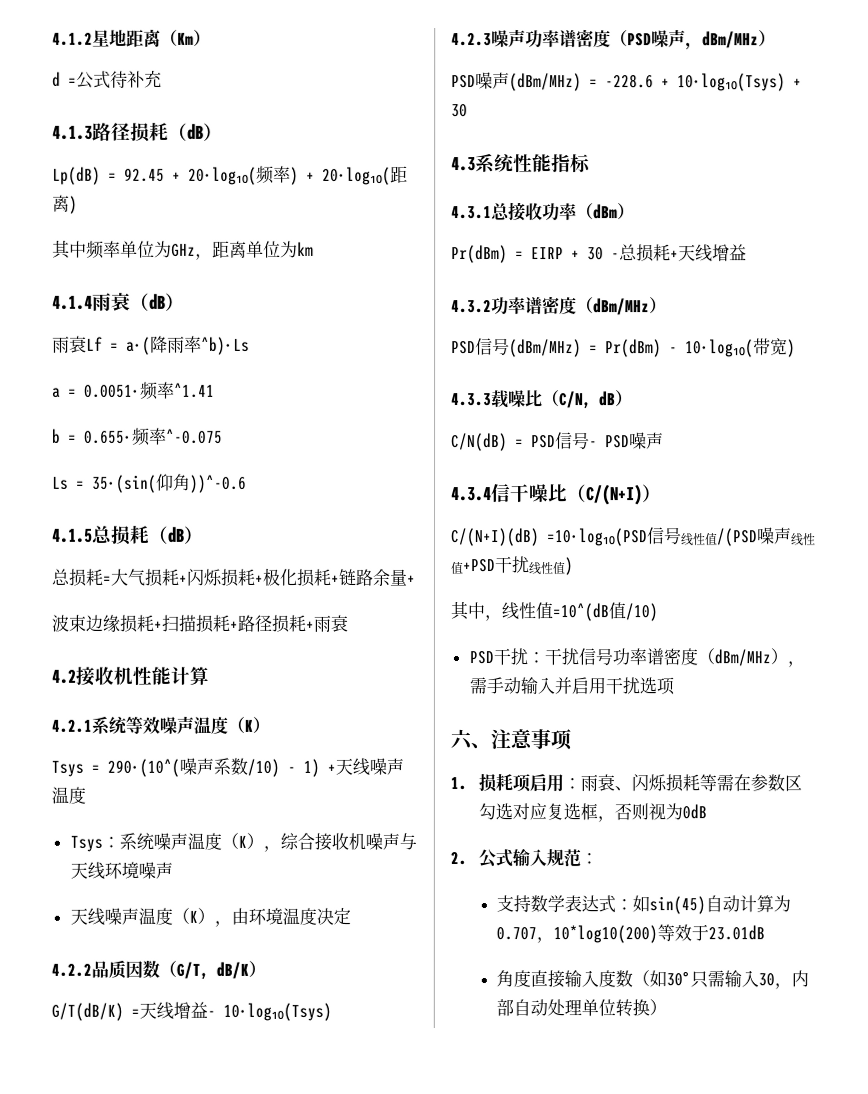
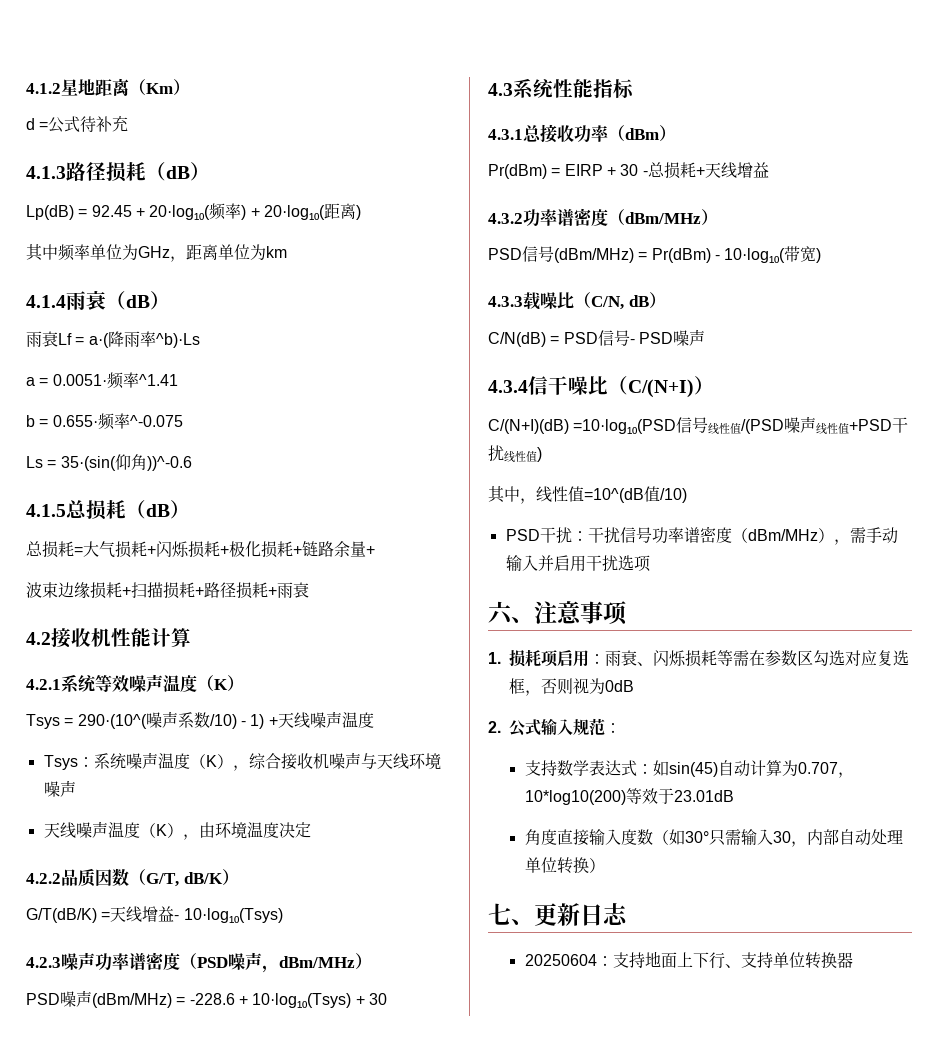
+ 七、更新日志
+ 20250604：支持地面上下行、支持单位转换器

